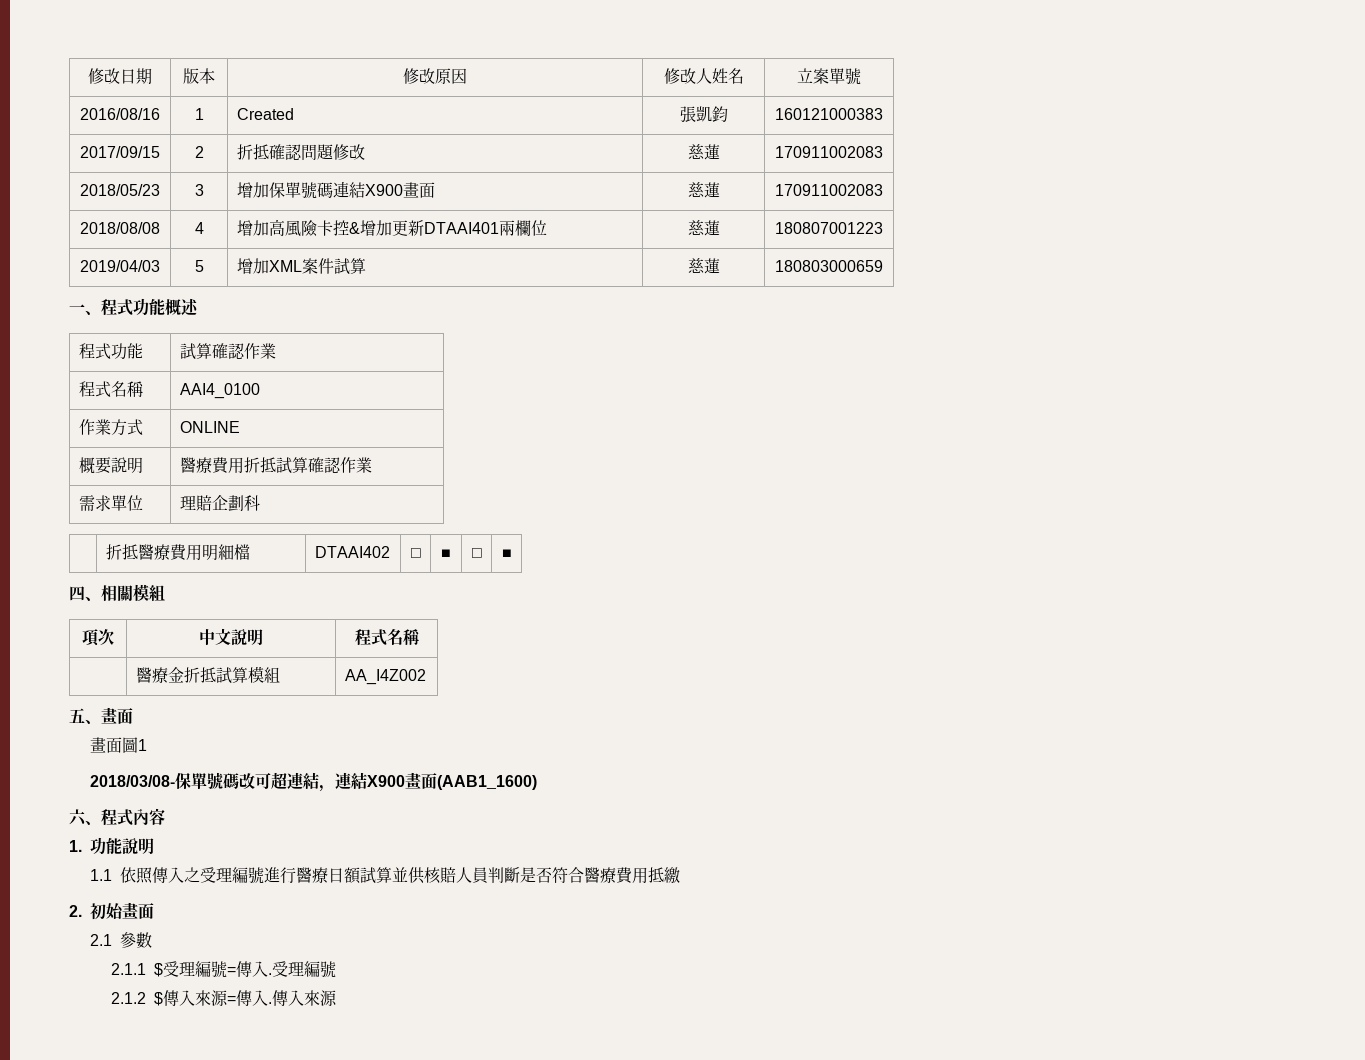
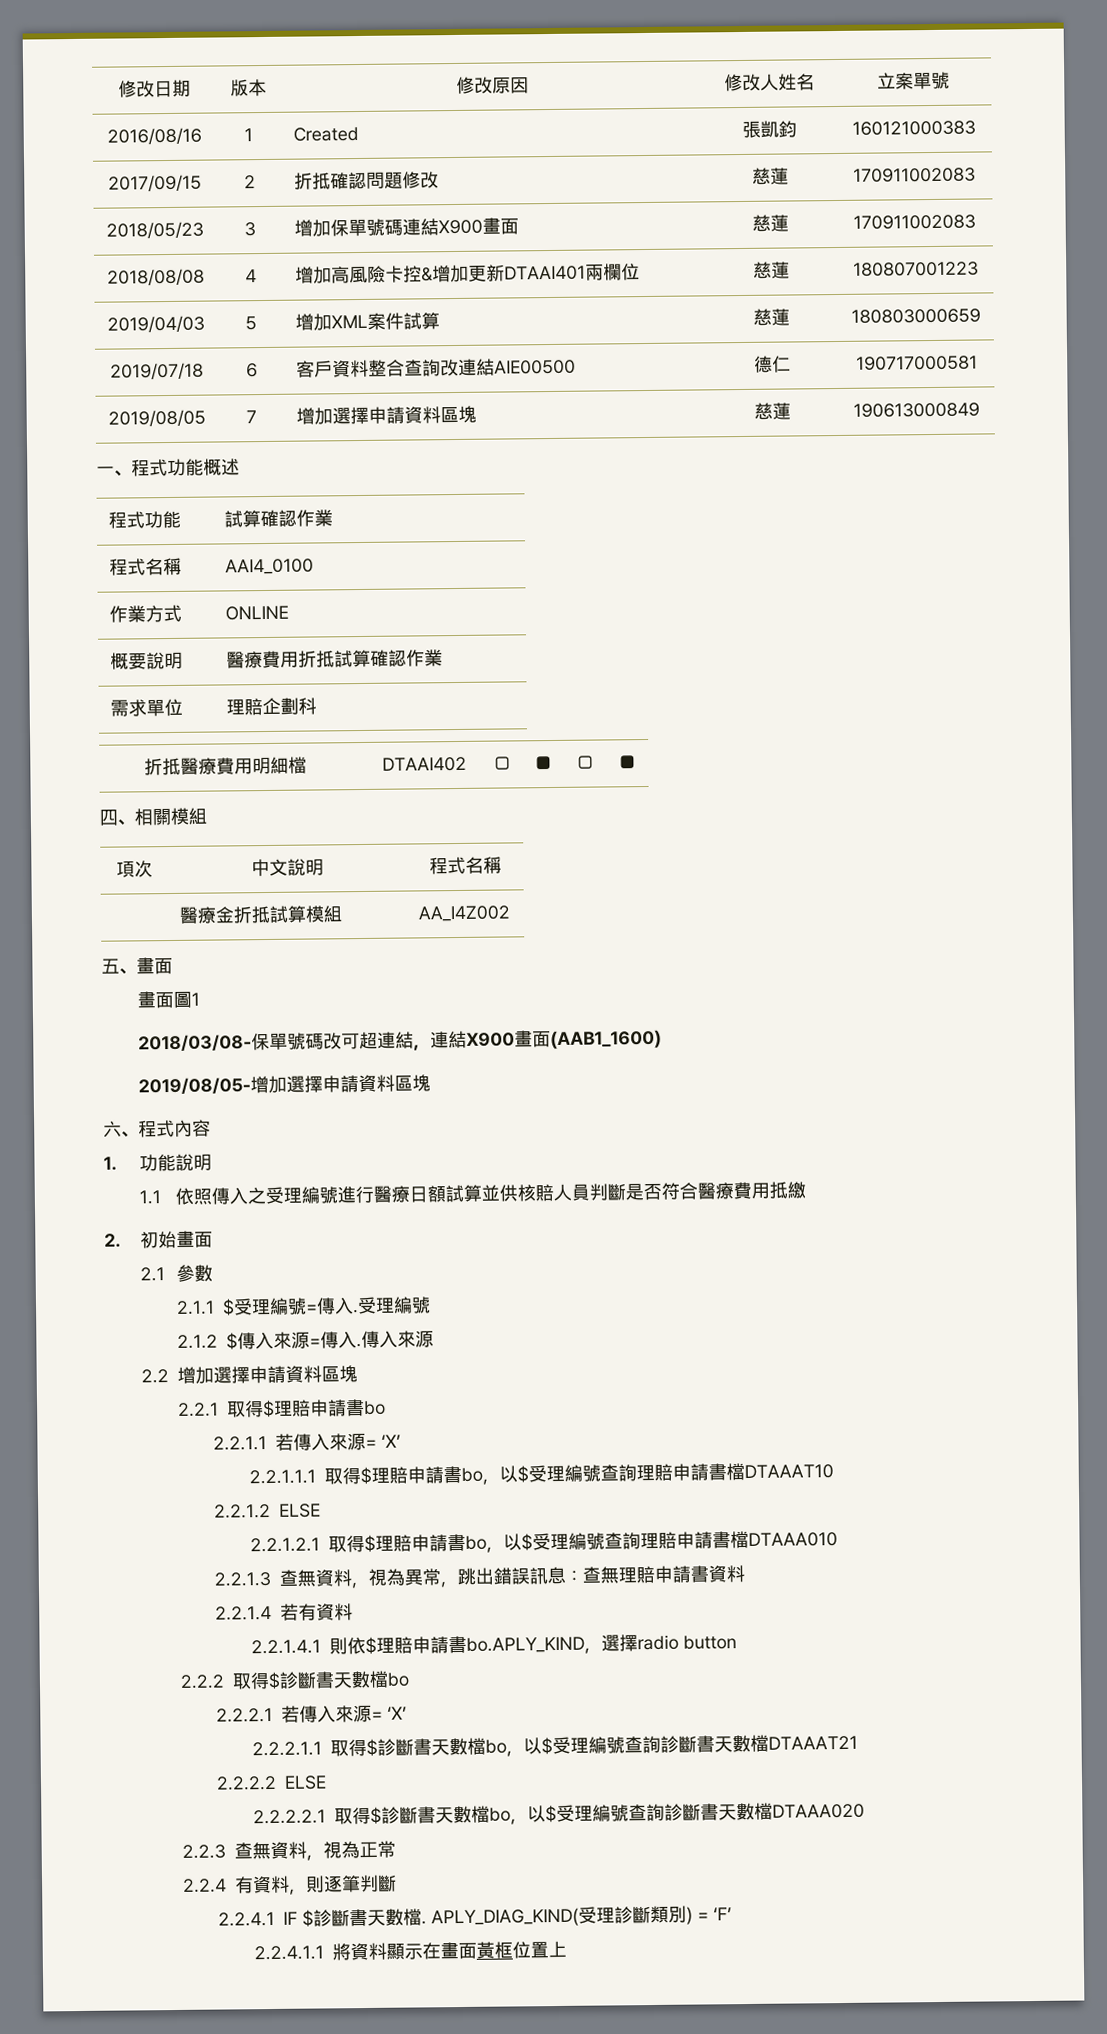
+ 2019/07/18 | 6 | 客戶資料整合查詢改連結AIE00500 | 德仁 | 190717000581
+ 2019/08/05 | 7 | 增加選擇申請資料區塊 | 慈蓮 | 190613000849
+ 2019/08/05-增加選擇申請資料區塊
+ 2.2增加選擇申請資料區塊
+ 2.2.1取得$理賠申請書bo
+ 2.2.1.1若傳入來源= ‘X’
+ 2.2.1.1.1取得$理賠申請書bo，以$受理編號查詢理賠申請書檔DTAAAT10
+ 2.2.1.2 ELSE
+ 2.2.1.2.1取得$理賠申請書bo，以$受理編號查詢理賠申請書檔DTAAA010
+ 2.2.1.3查無資料，視為異常，跳出錯誤訊息：查無理賠申請書資料
+ 2.2.1.4若有資料
+ 2.2.1.4.1則依$理賠申請書bo.APLY_KIND，選擇radio button
+ 2.2.2取得$診斷書天數檔bo
+ 2.2.2.1若傳入來源= ‘X’
+ 2.2.2.1.1取得$診斷書天數檔bo，以$受理編號查詢診斷書天數檔DTAAAT21
+ 2.2.2.2 ELSE
+ 2.2.2.2.1取得$診斷書天數檔bo，以$受理編號查詢診斷書天數檔DTAAA020
+ 2.2.3查無資料，視為正常
+ 2.2.4有資料，則逐筆判斷
+ 2.2.4.1 IF $診斷書天數檔. APLY_DIAG_KIND(受理診斷類別) = ‘F’
+ 2.2.4.1.1將資料顯示在畫面黃框位置上

